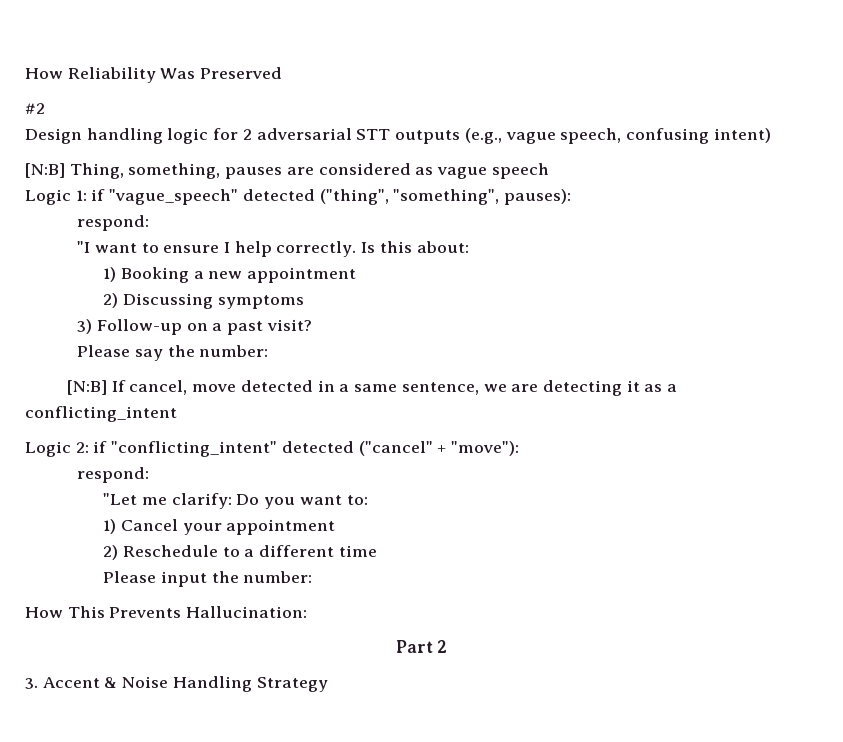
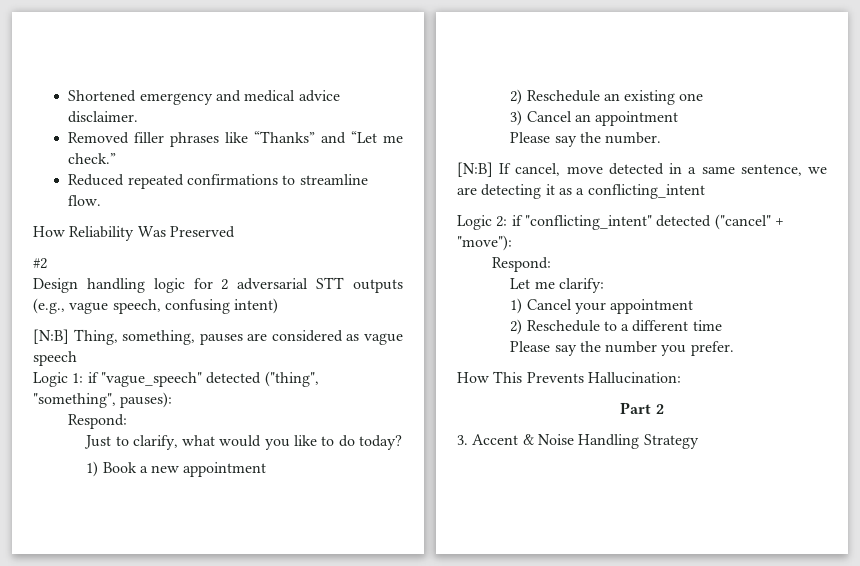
+ Shortened emergency and medical advice disclaimer.
+ Removed filler phrases like “Thanks” and “Let me check.”
+ Reduced repeated confirmations to streamline flow.
  Logic 1: if "vague_speech" detected ("thing", "something", pauses):
- respond:
- "I want to ensure I help correctly. Is this about:
- 1) Booking a new appointment
+ Respond:
+ Just to clarify, what would you like to do today?
+ 1) Book a new appointment
- 2) Discussing symptoms
- 3) Follow-up on a past visit?
- Please say the number:
+ 2) Reschedule an existing one
+ 3) Cancel an appointment
+ Please say the number.
  Logic 2: if "conflicting_intent" detected ("cancel" + "move"):
- respond:
- "Let me clarify: Do you want to:
+ Respond:
+ Let me clarify:
- Please input the number:
+ Please say the number you prefer.

